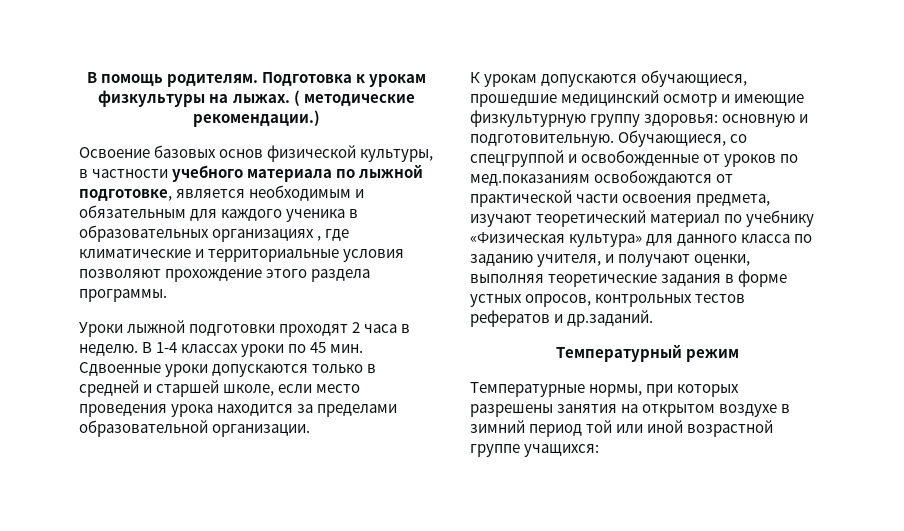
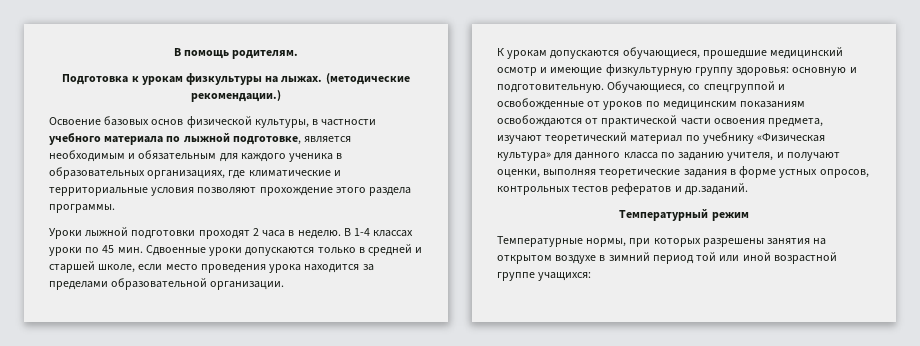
- В помощь родителям. Подготовка к урокам физкультуры на лыжах.
+ В помощь родителям.
+ Подготовка к урокам физкультуры на лыжах.
- ( методические рекомендации.)
+ (методические рекомендации.)
- Освоение базовых основ физической культуры, в частности учебного материала по лыжной подготовке, является необходимым и обязательным для каждого ученика в образовательных организациях , где климатические и территориальные условия позволяют прохождение этого раздела программы.
+ Освоение базовых основ физической культуры, в частности учебного материала по лыжной подготовке, является необходимым и обязательным для каждого ученика в образовательных организациях, где климатические и территориальные условия позволяют прохождение этого раздела программы.
- Обучающиеся, со спецгруппой и освобожденные от уроков по мед.показаниям освобождаются от практической части освоения предмета, изучают теоретический материал по учебнику «Физическая культура» для данного класса по заданию учителя, и получают оценки, выполняя теоретические задания в форме устных опросов, контрольных тестов рефератов и др.заданий.
+ Обучающиеся, со спецгруппой и освобожденные от уроков по медицинским показаниям освобождаются от практической части освоения предмета, изучают теоретический материал по учебнику «Физическая культура» для данного класса по заданию учителя, и получают оценки, выполняя теоретические задания в форме устных опросов, контрольных тестов рефератов и др.заданий.

